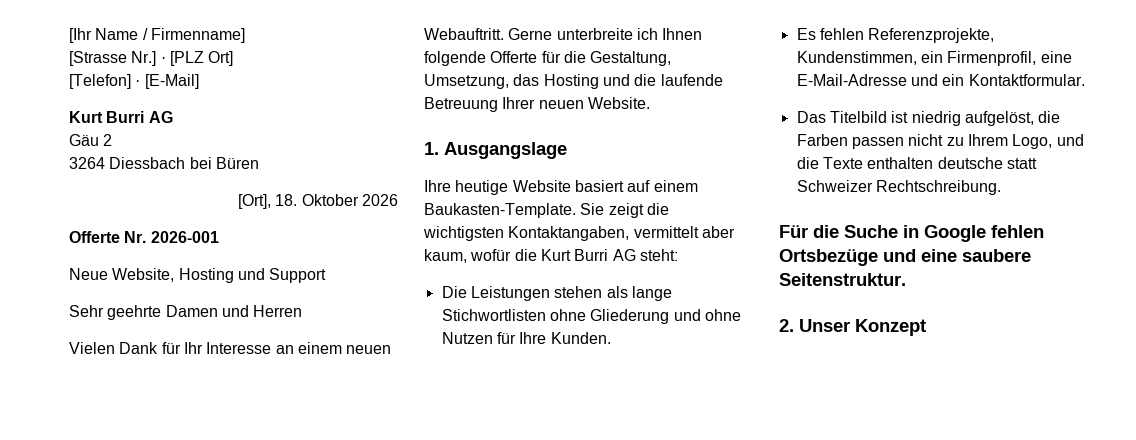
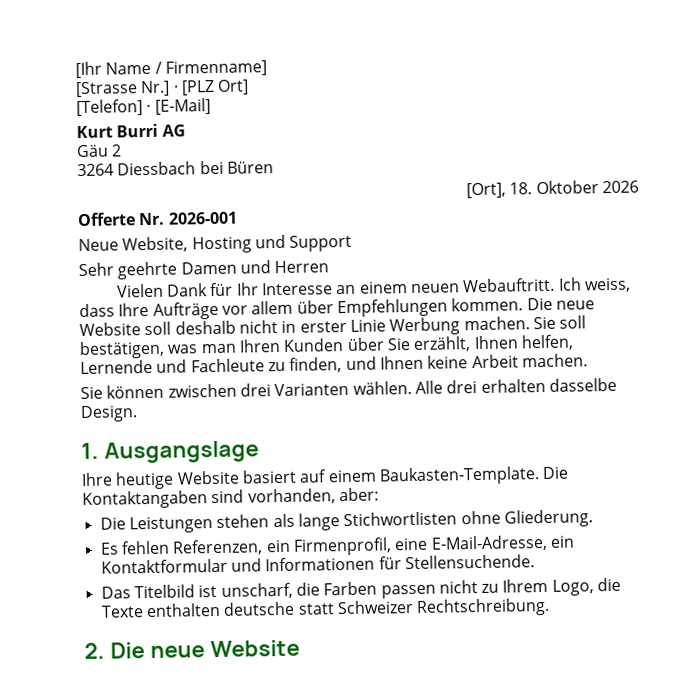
- Gerne unterbreite ich Ihnen folgende Offerte für die Gestaltung, Umsetzung, das Hosting und die laufende Betreuung Ihrer neuen Website.
+ Ich weiss, dass Ihre Aufträge vor allem über Empfehlungen kommen. Die neue Website soll deshalb nicht in erster Linie Werbung machen. Sie soll bestätigen, was man Ihren Kunden über Sie erzählt, Ihnen helfen, Lernende und Fachleute zu finden, und Ihnen keine Arbeit machen.
+ Sie können zwischen drei Varianten wählen. Alle drei erhalten dasselbe Design.
- Sie zeigt die wichtigsten Kontaktangaben, vermittelt aber kaum, wofür die Kurt Burri AG steht:
+ Die Kontaktangaben sind vorhanden, aber:
- Die Leistungen stehen als lange Stichwortlisten ohne Gliederung und ohne Nutzen für Ihre Kunden.
+ Die Leistungen stehen als lange Stichwortlisten ohne Gliederung.
- Es fehlen Referenzprojekte, Kundenstimmen, ein Firmenprofil, eine E-Mail-Adresse und ein Kontaktformular.
+ Es fehlen Referenzen, ein Firmenprofil, eine E-Mail-Adresse, ein Kontaktformular und Informationen für Stellensuchende.
- Das Titelbild ist niedrig aufgelöst, die Farben passen nicht zu Ihrem Logo, und die Texte enthalten deutsche statt Schweizer Rechtschreibung.
+ Das Titelbild ist unscharf, die Farben passen nicht zu Ihrem Logo, die Texte enthalten deutsche statt Schweizer Rechtschreibung.
- Für die Suche in Google fehlen Ortsbezüge und eine saubere Seitenstruktur.
- 2. Unser Konzept
+ 2. Die neue Website

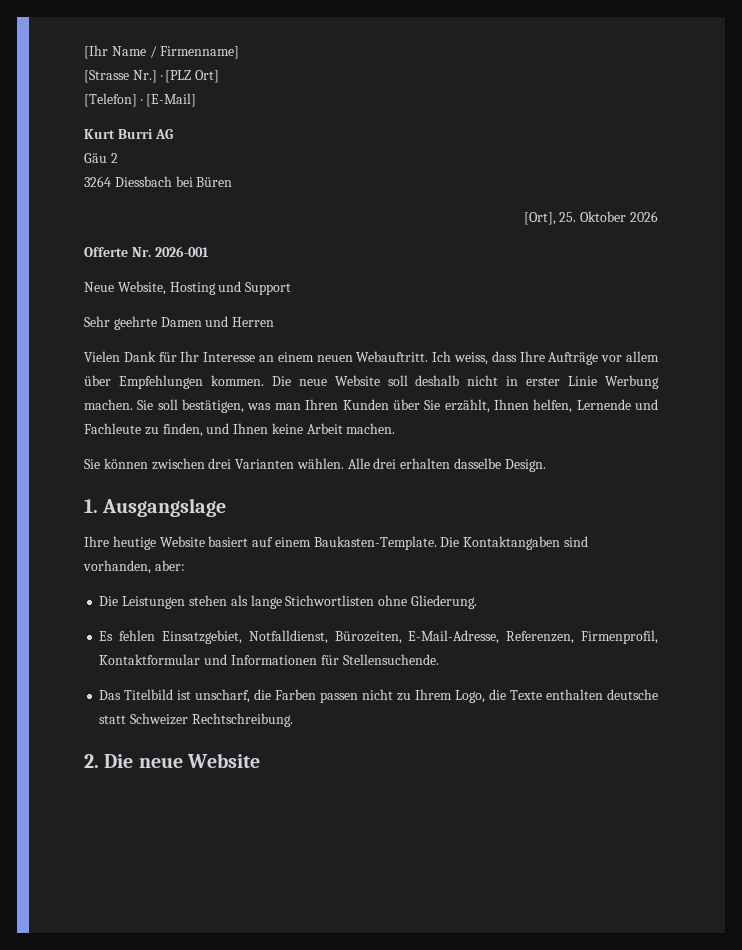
- [Ort], 18. Oktober 2026
+ [Ort], 25. Oktober 2026
- Es fehlen Referenzen, ein Firmenprofil, eine E-Mail-Adresse, ein Kontaktformular und Informationen für Stellensuchende.
+ Es fehlen Einsatzgebiet, Notfalldienst, Bürozeiten, E-Mail-Adresse, Referenzen, Firmenprofil, Kontaktformular und Informationen für Stellensuchende.

